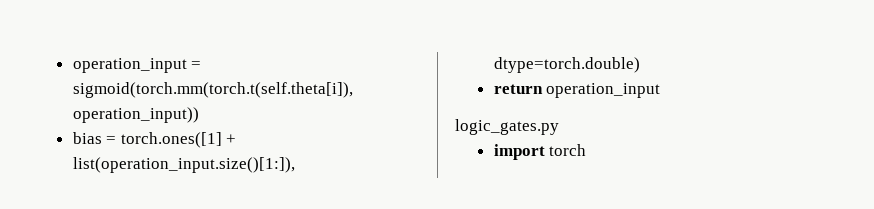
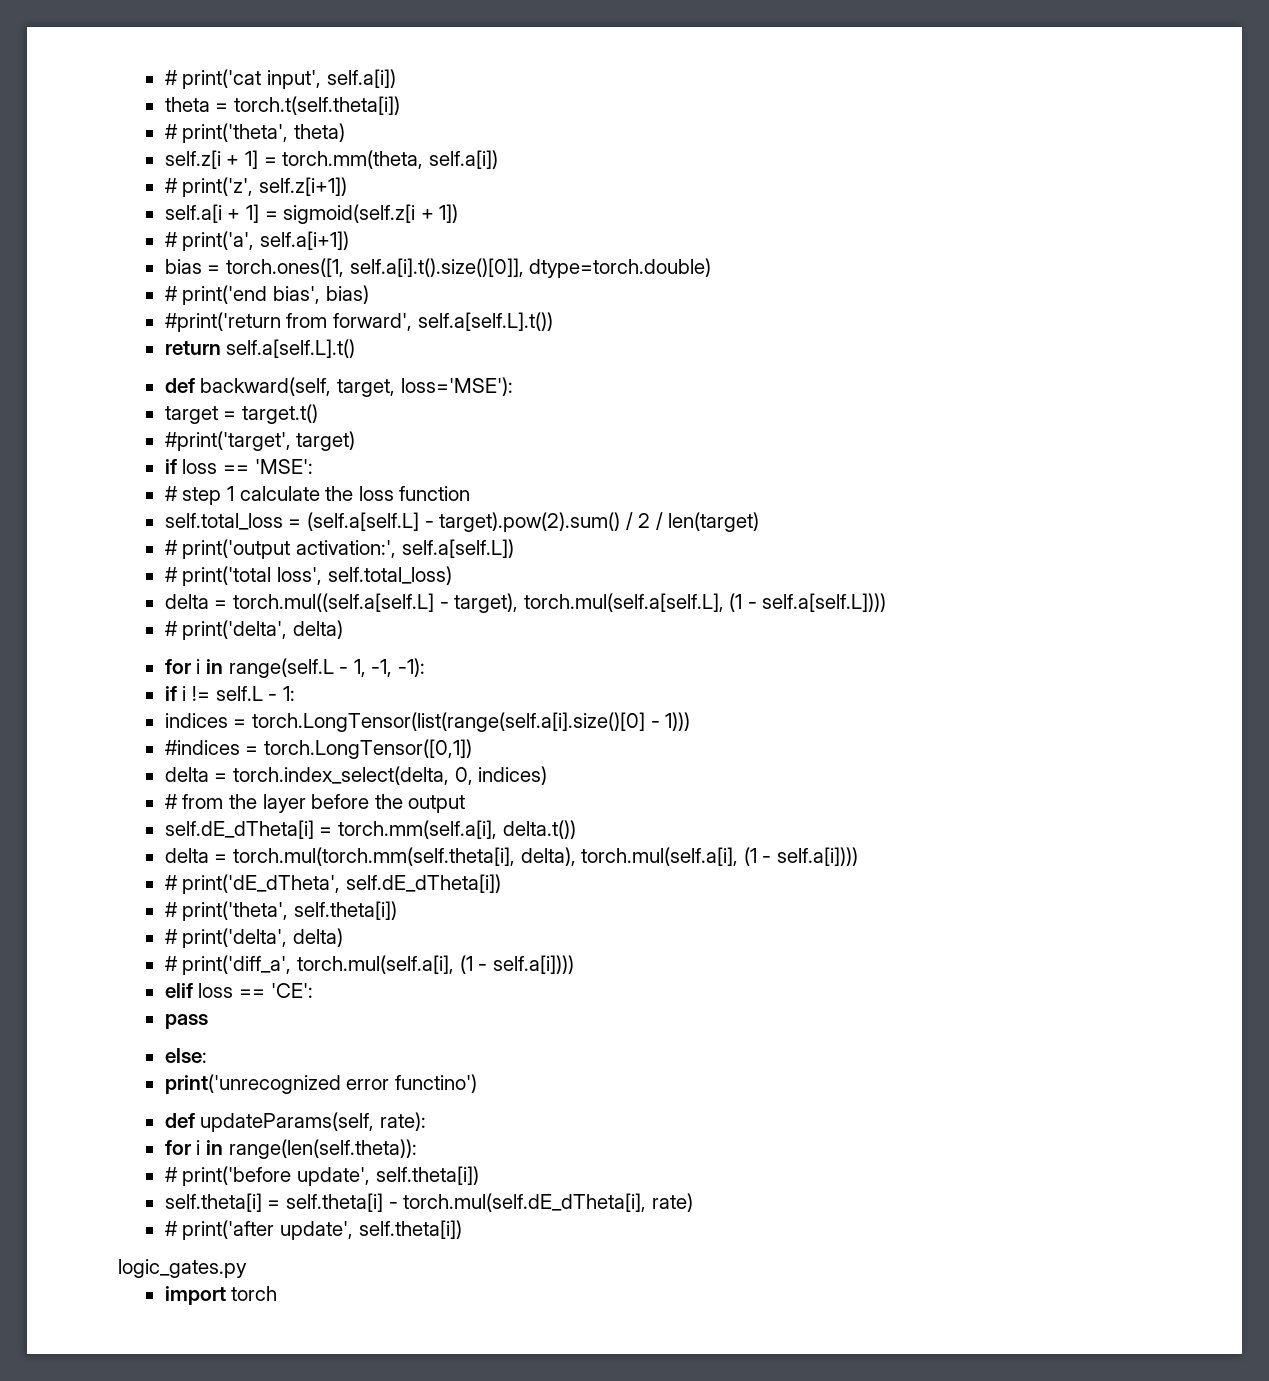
- operation_input = sigmoid(torch.mm(torch.t(self.theta[i]), operation_input))
- bias = torch.ones([1] + list(operation_input.size()[1:]), dtype=torch.double)
- return operation_input
+ # print('cat input', self.a[i])
+ theta = torch.t(self.theta[i])
+ # print('theta', theta)
+ self.z[i + 1] = torch.mm(theta, self.a[i])
+ # print('z', self.z[i+1])
+ self.a[i + 1] = sigmoid(self.z[i + 1])
+ # print('a', self.a[i+1])
+ bias = torch.ones([1, self.a[i].t().size()[0]], dtype=torch.double)
+ # print('end bias', bias)
+ #print('return from forward', self.a[self.L].t())
+ return self.a[self.L].t()
+ def backward(self, target, loss='MSE'):
+ target = target.t()
+ #print('target', target)
+ if loss == 'MSE':
+ # step 1 calculate the loss function
+ self.total_loss = (self.a[self.L] - target).pow(2).sum() / 2 / len(target)
+ # print('output activation:', self.a[self.L])
+ # print('total loss', self.total_loss)
+ delta = torch.mul((self.a[self.L] - target), torch.mul(self.a[self.L], (1 - self.a[self.L])))
+ # print('delta', delta)
+ for i in range(self.L - 1, -1, -1):
+ if i != self.L - 1:
+ indices = torch.LongTensor(list(range(self.a[i].size()[0] - 1)))
+ #indices = torch.LongTensor([0,1])
+ delta = torch.index_select(delta, 0, indices)
+ # from the layer before the output
+ self.dE_dTheta[i] = torch.mm(self.a[i], delta.t())
+ delta = torch.mul(torch.mm(self.theta[i], delta), torch.mul(self.a[i], (1 - self.a[i])))
+ # print('dE_dTheta', self.dE_dTheta[i])
+ # print('theta', self.theta[i])
+ # print('delta', delta)
+ # print('diff_a', torch.mul(self.a[i], (1 - self.a[i])))
+ elif loss == 'CE':
+ pass
+ else:
+ print('unrecognized error functino')
+ def updateParams(self, rate):
+ for i in range(len(self.theta)):
+ # print('before update', self.theta[i])
+ self.theta[i] = self.theta[i] - torch.mul(self.dE_dTheta[i], rate)
+ # print('after update', self.theta[i])

